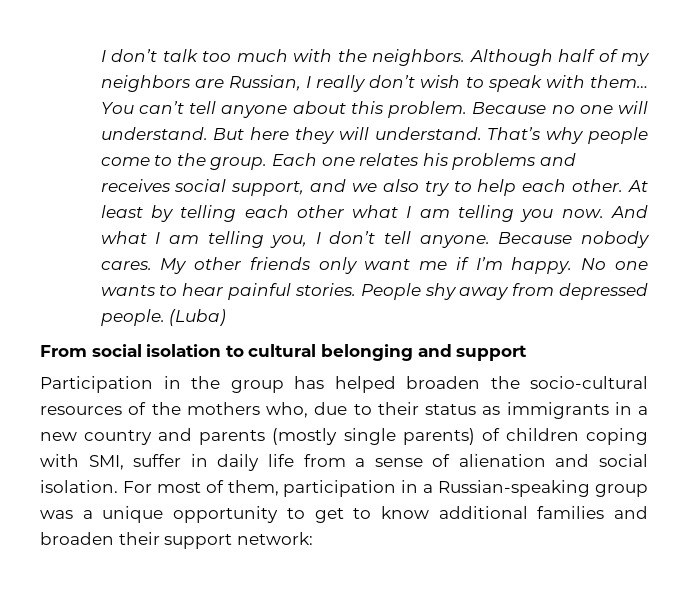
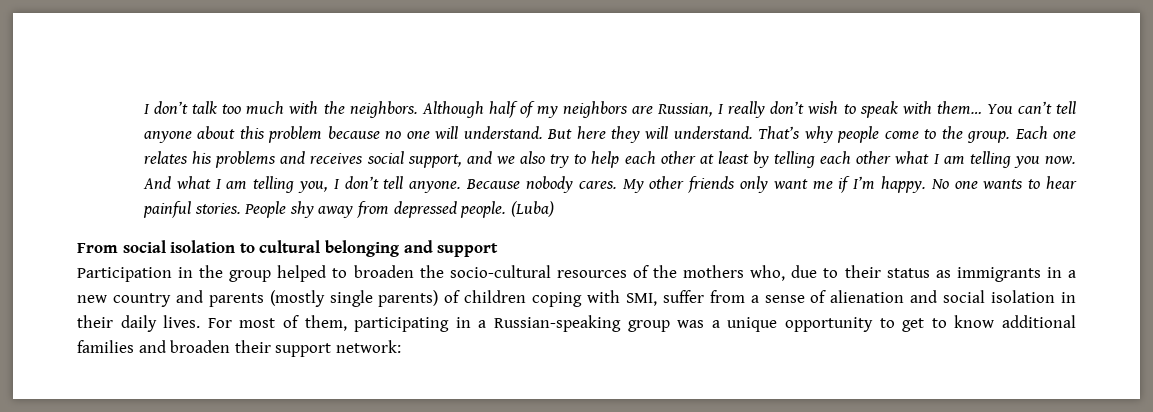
- You can’t tell anyone about this problem. Because no one will understand.
+ You can’t tell anyone about this problem because no one will understand.
- Each one relates his problems and receives social support, and we also try to help each other. At least by telling each other what I am telling you now.
+ Each one relates his problems and receives social support, and we also try to help each other at least by telling each other what I am telling you now.
- Participation in the group has helped broaden the socio-cultural resources of the mothers who, due to their status as immigrants in a new country and parents (mostly single parents) of children coping with SMI, suffer in daily life from a sense of alienation and social isolation.
+ Participation in the group helped to broaden the socio-cultural resources of the mothers who, due to their status as immigrants in a new country and parents (mostly single parents) of children coping with SMI, suffer from a sense of alienation and social isolation in their daily lives.
- For most of them, participation in a Russian-speaking group was a unique opportunity to get to know additional families and broaden their support network:
+ For most of them, participating in a Russian-speaking group was a unique opportunity to get to know additional families and broaden their support network:

